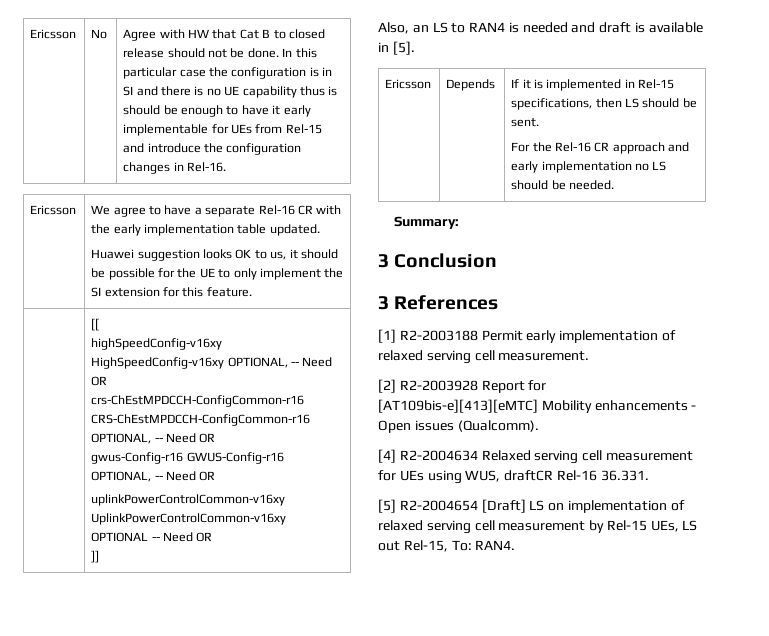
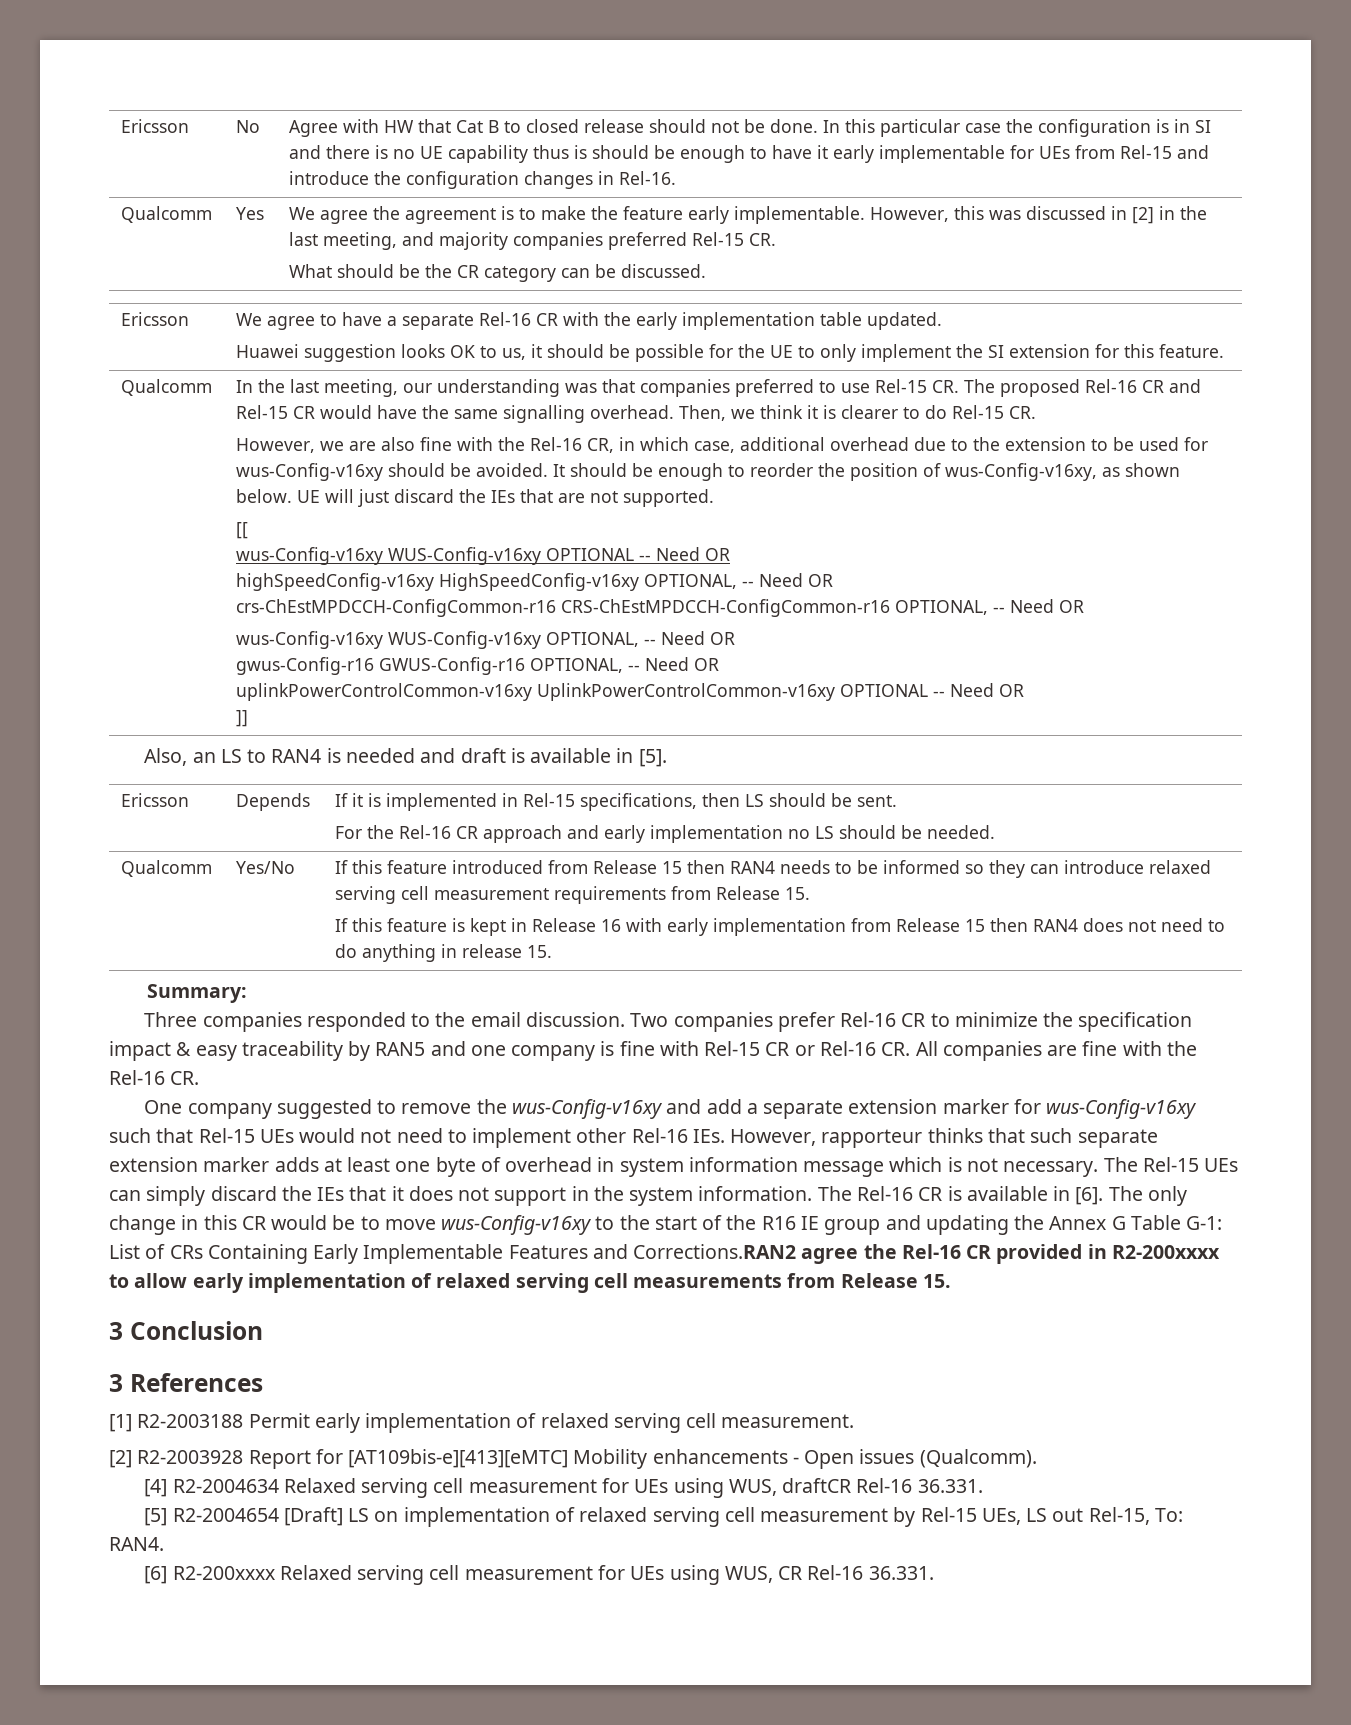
+ Qualcomm | Yes | We agree the agreement is to make the feature early implementable. However, this was discussed in [2] in the last meeting, and majority companies preferred Rel-15 CR.
+ What should be the CR category can be discussed.
+ Qualcomm | In the last meeting, our understanding was that companies preferred to use Rel-15 CR. The proposed Rel-16 CR and Rel-15 CR would have the same signalling overhead. Then, we think it is clearer to do Rel-15 CR.
+ However, we are also fine with the Rel-16 CR, in which case, additional overhead due to the extension to be used for wus-Config-v16xy should be avoided. It should be enough to reorder the position of wus-Config-v16xy, as shown below. UE will just discard the IEs that are not supported.
  [[
+ wus-Config-v16xy WUS-Config-v16xy OPTIONAL -- Need OR
+ wus-Config-v16xy WUS-Config-v16xy OPTIONAL, -- Need OR
+ Qualcomm | Yes/No | If this feature introduced from Release 15 then RAN4 needs to be informed so they can introduce relaxed serving cell measurement requirements from Release 15.
+ If this feature is kept in Release 16 with early implementation from Release 15 then RAN4 does not need to do anything in release 15.
  Summary:
+ Three companies responded to the email discussion. Two companies prefer Rel-16 CR to minimize the specification impact & easy traceability by RAN5 and one company is fine with Rel-15 CR or Rel-16 CR. All companies are fine with the Rel-16 CR.
+ One company suggested to remove the wus-Config-v16xy and add a separate extension marker for wus-Config-v16xy such that Rel-15 UEs would not need to implement other Rel-16 IEs. However, rapporteur thinks that such separate extension marker adds at least one byte of overhead in system information message which is not necessary. The Rel-15 UEs can simply discard the IEs that it does not support in the system information. The Rel-16 CR is available in [6]. The only change in this CR would be to move wus-Config-v16xy to the start of the R16 IE group and updating the Annex G Table G-1: List of CRs Containing Early Implementable Features and Corrections.RAN2 agree the Rel-16 CR provided in R2-200xxxx to allow early implementation of relaxed serving cell measurements from Release 15.
+ [6] R2-200xxxx Relaxed serving cell measurement for UEs using WUS, CR Rel-16 36.331.

